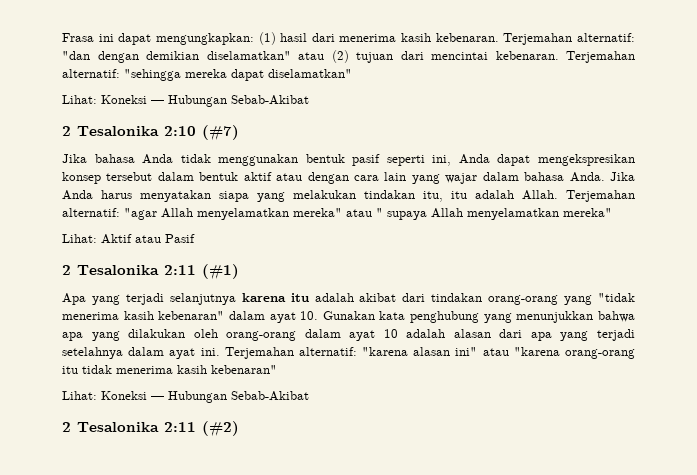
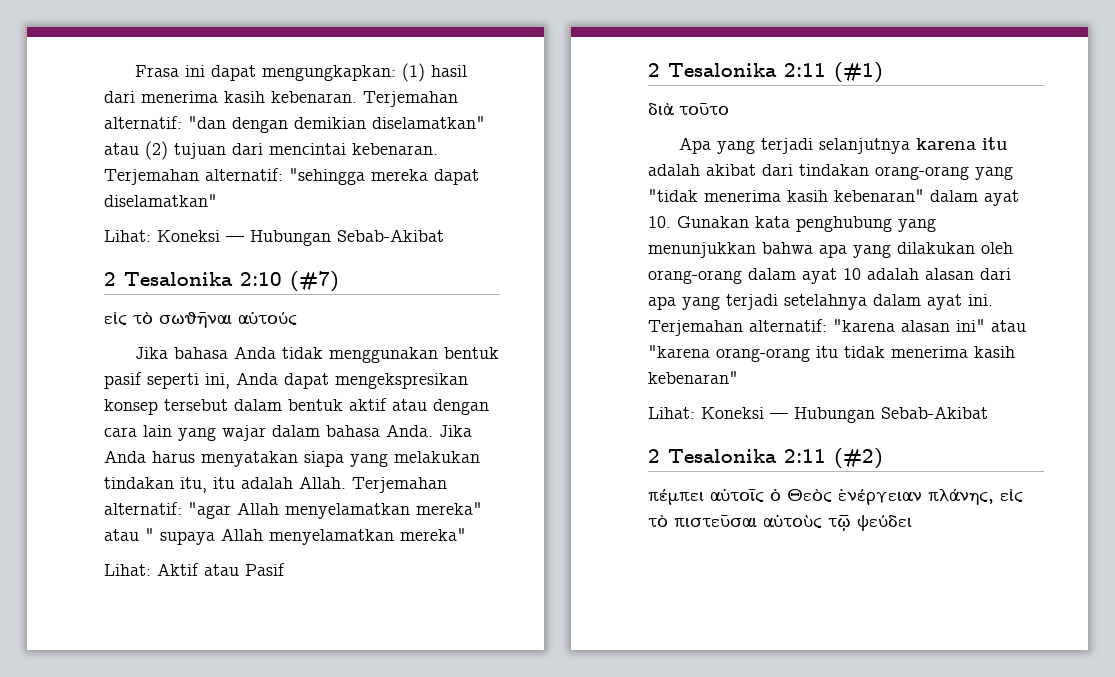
+ εἰς τὸ σωθῆναι αὐτούς
+ διὰ τοῦτο
+ πέμπει αὐτοῖς ὁ Θεὸς ἐνέργειαν πλάνης, εἰς τὸ πιστεῦσαι αὐτοὺς τῷ ψεύδει

